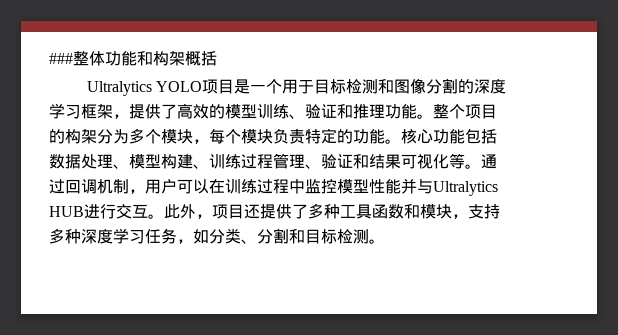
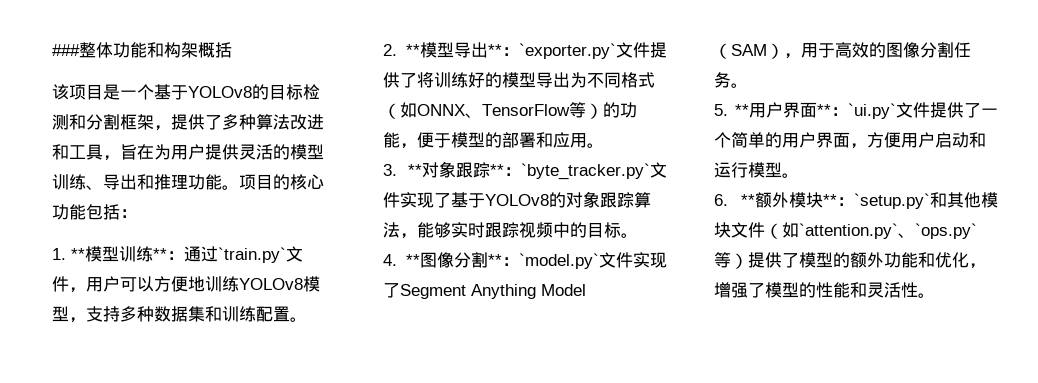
- Ultralytics YOLO项目是一个用于目标检测和图像分割的深度学习框架，提供了高效的模型训练、验证和推理功能。
+ 该项目是一个基于YOLOv8的目标检测和分割框架，提供了多种算法改进和工具，旨在为用户提供灵活的模型训练、导出和推理功能。
- 整个项目的构架分为多个模块，每个模块负责特定的功能。核心功能包括数据处理、模型构建、训练过程管理、验证和结果可视化等。通过回调机制，用户可以在训练过程中监控模型性能并与Ultralytics HUB进行交互。此外，项目还提供了多种工具函数和模块，支持多种深度学习任务，如分类、分割和目标检测。
+ 项目的核心功能包括：
+ 1. **模型训练**：通过`train.py`文件，用户可以方便地训练YOLOv8模型，支持多种数据集和训练配置。
+ 2. **模型导出**：`exporter.py`文件提供了将训练好的模型导出为不同格式（如ONNX、TensorFlow等）的功能，便于模型的部署和应用。
+ 3. **对象跟踪**：`byte_tracker.py`文件实现了基于YOLOv8的对象跟踪算法，能够实时跟踪视频中的目标。
+ 4. **图像分割**：`model.py`文件实现了Segment Anything Model（SAM），用于高效的图像分割任务。
+ 5. **用户界面**：`ui.py`文件提供了一个简单的用户界面，方便用户启动和运行模型。
+ 6. **额外模块**：`setup.py`和其他模块文件（如`attention.py`、`ops.py`等）提供了模型的额外功能和优化，增强了模型的性能和灵活性。

